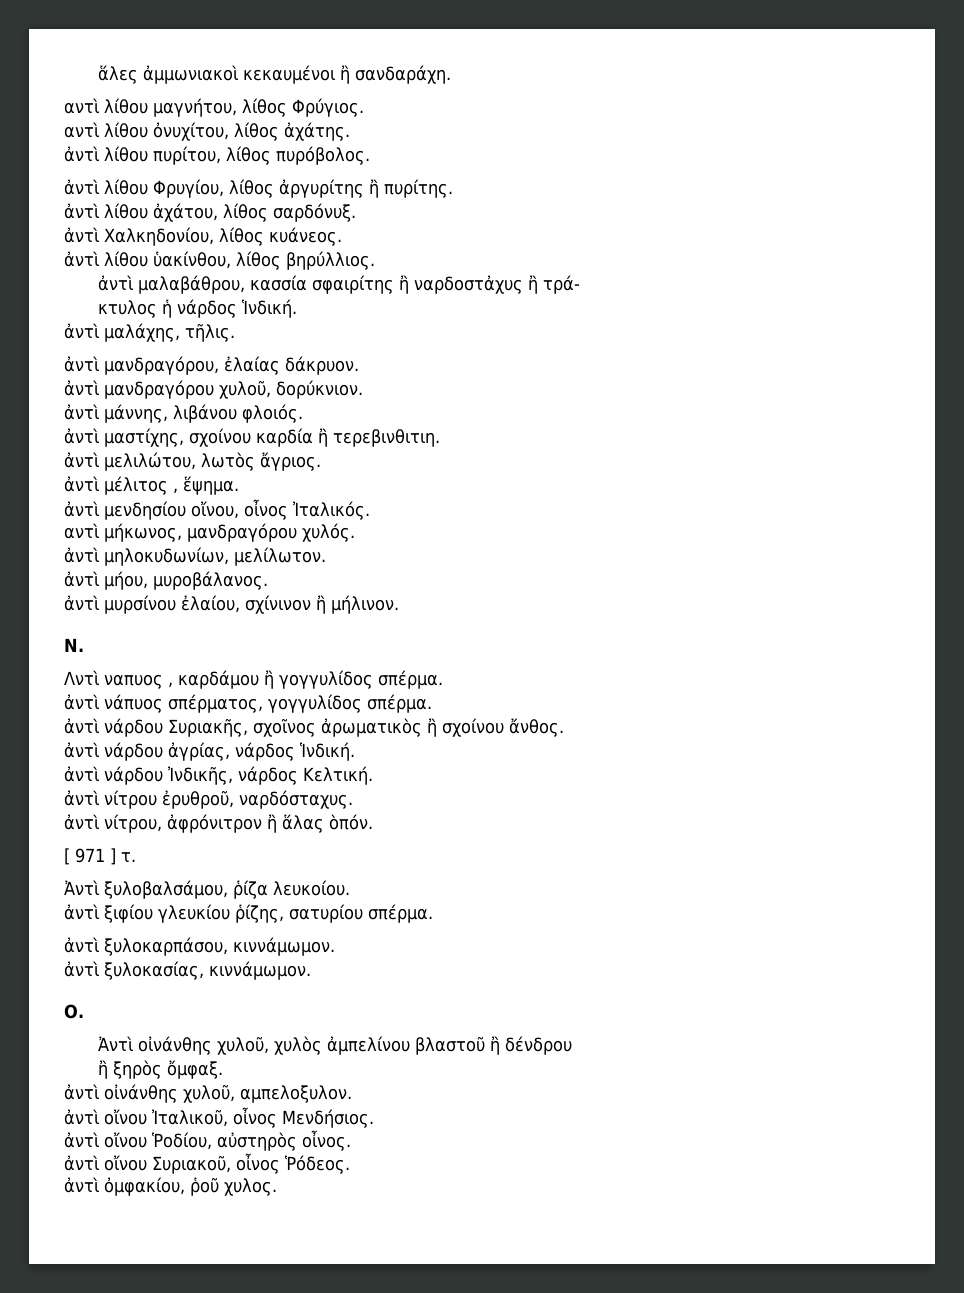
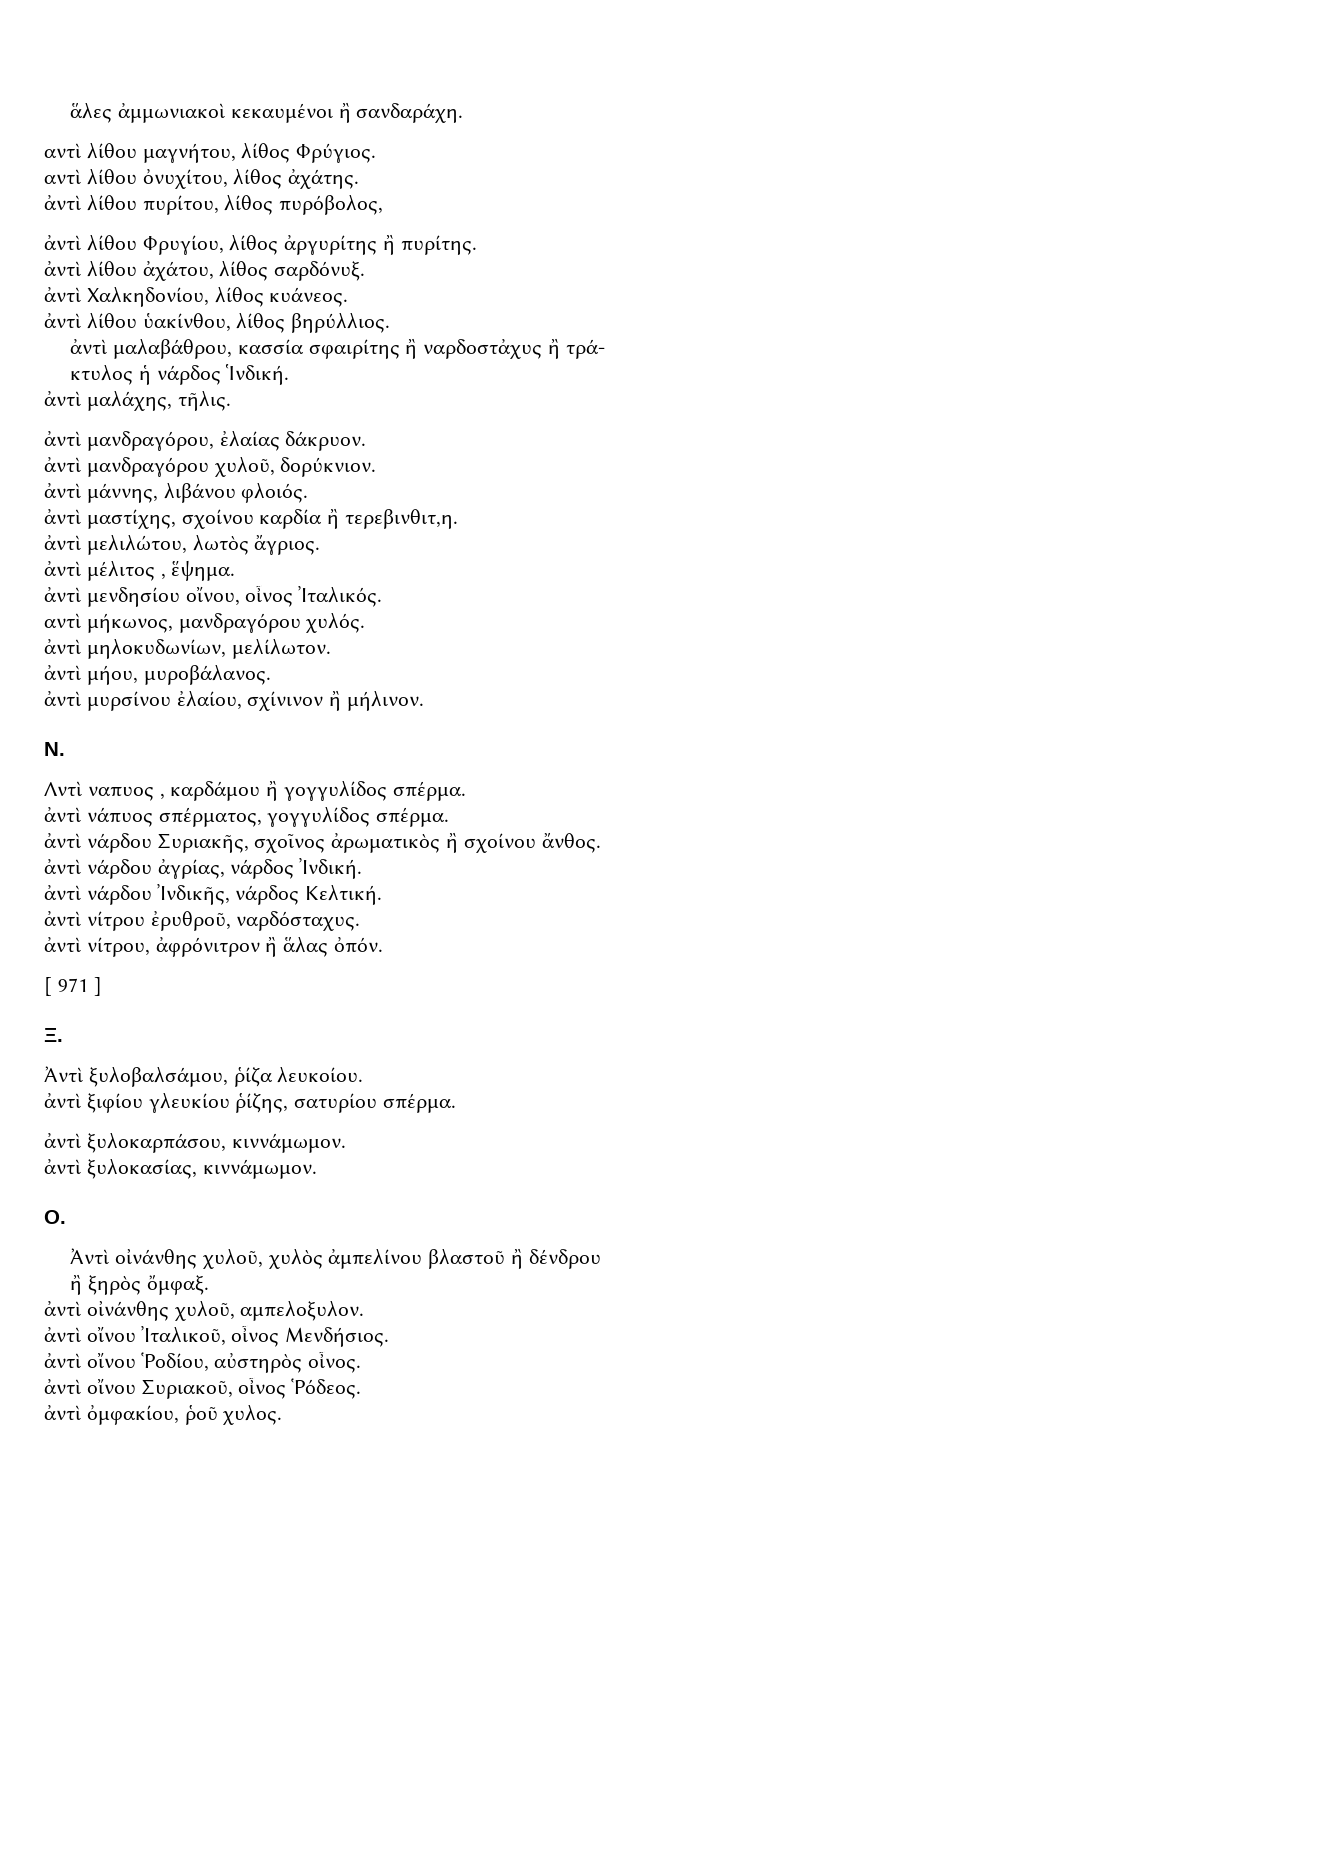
- ἀντὶ λίθου πυρίτου, λίθος πυρόβολος.
+ ἀντὶ λίθου πυρίτου, λίθος πυρόβολος,
- ἀντὶ μαστίχης, σχοίνου καρδία ἢ τερεβινθιτιη.
+ ἀντὶ μαστίχης, σχοίνου καρδία ἢ τερεβινθιτ,η.
- ἀντὶ νάρδου ἀγρίας, νάρδος Ἱνδική.
+ ἀντὶ νάρδου ἀγρίας, νάρδος Ἰνδική.
- ἀντὶ νίτρου, ἀφρόνιτρον ἢ ἅλας ὸπόν.
+ ἀντὶ νίτρου, ἀφρόνιτρον ἢ ἅλας ὀπόν.
- [ 971 ] τ.
+ [ 971 ]
+ Ξ.

